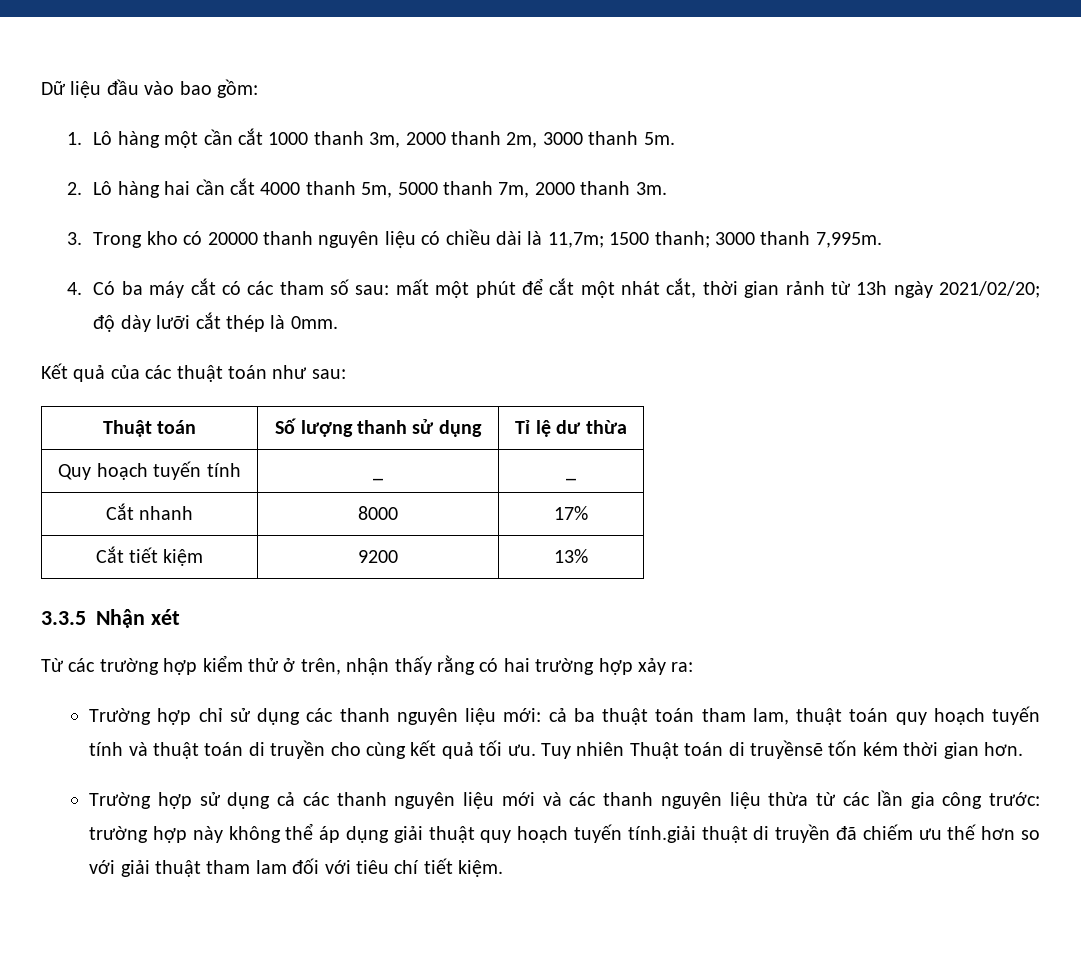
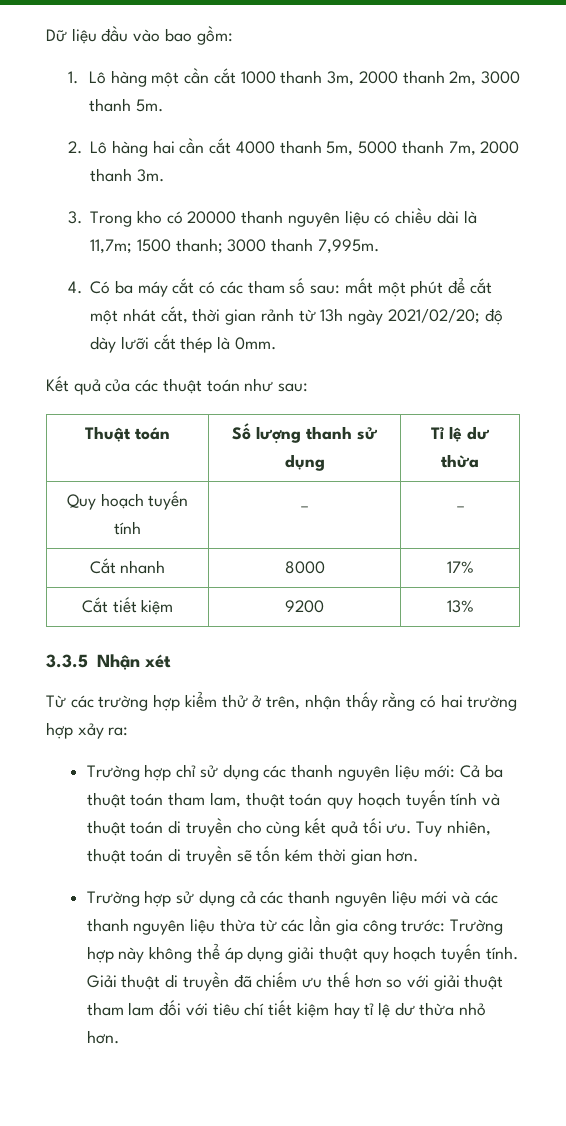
- Trường hợp chỉ sử dụng các thanh nguyên liệu mới: cả ba thuật toán tham lam, thuật toán quy hoạch tuyến tính và thuật toán di truyền cho cùng kết quả tối ưu.
+ Trường hợp chỉ sử dụng các thanh nguyên liệu mới: Cả ba thuật toán tham lam, thuật toán quy hoạch tuyến tính và thuật toán di truyền cho cùng kết quả tối ưu.
- Tuy nhiên Thuật toán di truyềnsẽ tốn kém thời gian hơn.
+ Tuy nhiên, thuật toán di truyền sẽ tốn kém thời gian hơn.
- Trường hợp sử dụng cả các thanh nguyên liệu mới và các thanh nguyên liệu thừa từ các lần gia công trước: trường hợp này không thể áp dụng giải thuật quy hoạch tuyến tính.giải thuật di truyền đã chiếm ưu thế hơn so với giải thuật tham lam đối với tiêu chí tiết kiệm.
+ Trường hợp sử dụng cả các thanh nguyên liệu mới và các thanh nguyên liệu thừa từ các lần gia công trước: Trường hợp này không thể áp dụng giải thuật quy hoạch tuyến tính. Giải thuật di truyền đã chiếm ưu thế hơn so với giải thuật tham lam đối với tiêu chí tiết kiệm hay tỉ lệ dư thừa nhỏ hơn.

